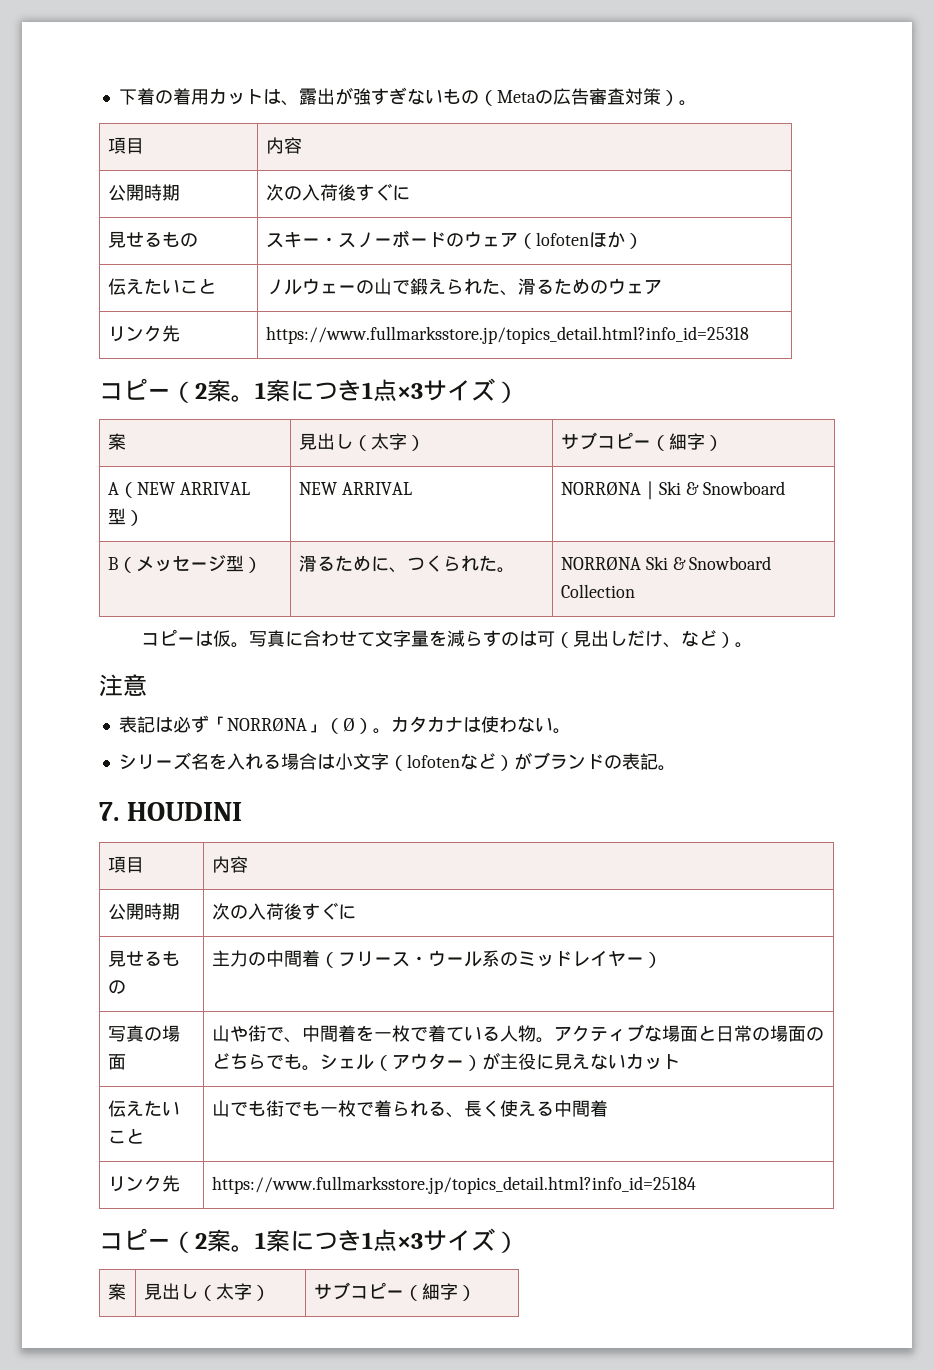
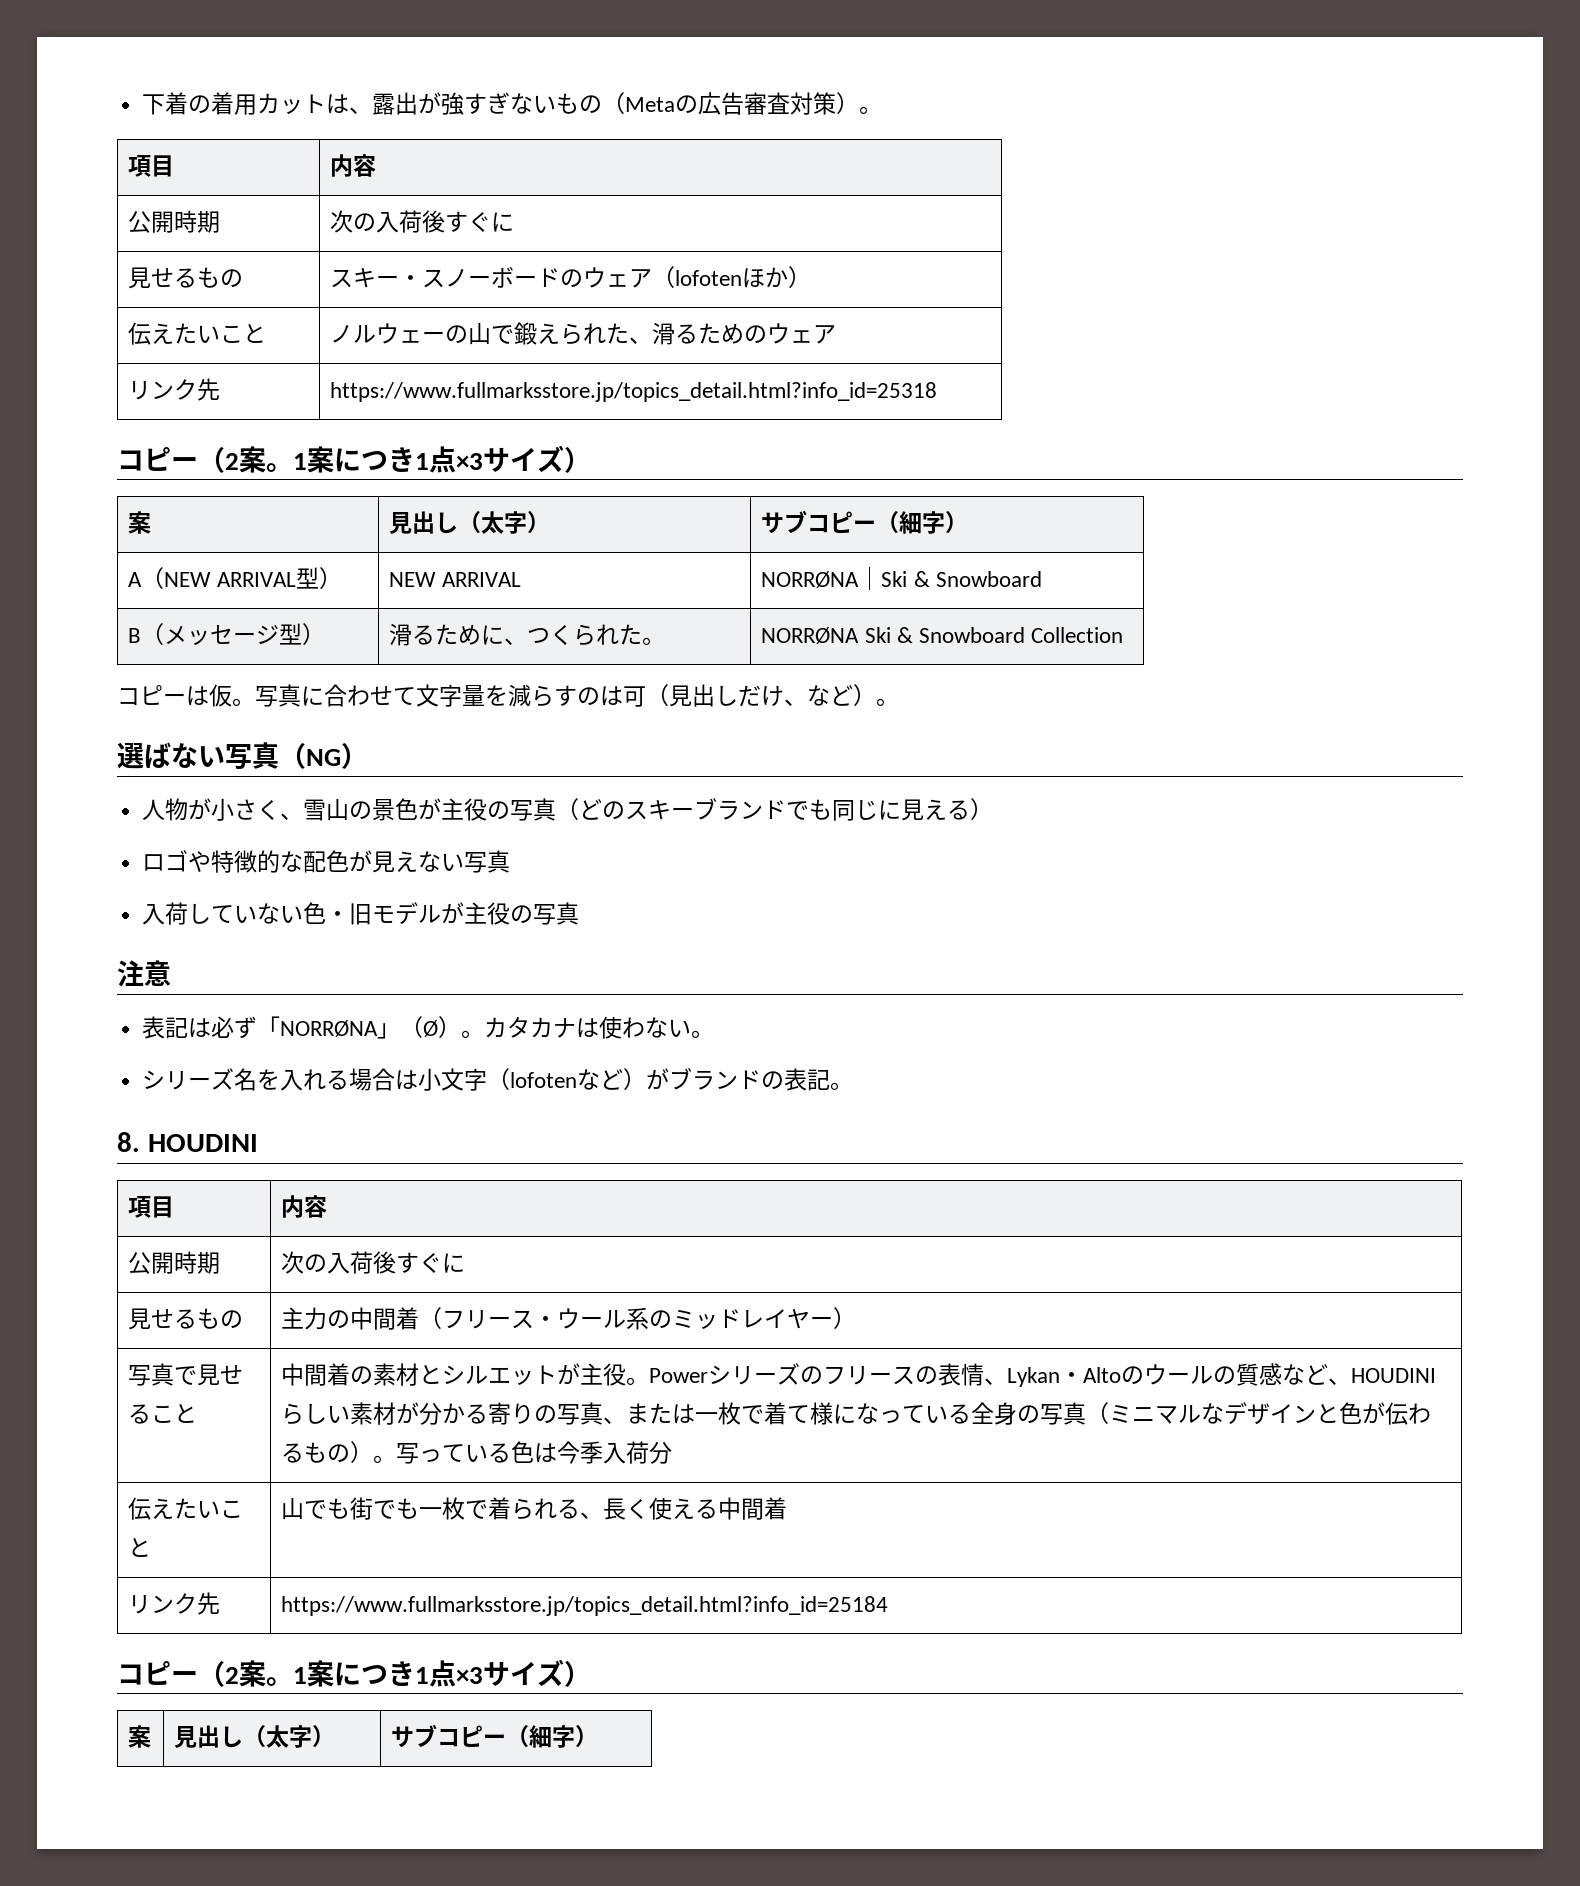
+ 選ばない写真（NG）
+ 人物が小さく、雪山の景色が主役の写真（どのスキーブランドでも同じに見える）
+ ロゴや特徴的な配色が見えない写真
+ 入荷していない色・旧モデルが主役の写真
- 7. HOUDINI
+ 8. HOUDINI
- 写真の場面 | 山や街で、中間着を一枚で着ている人物。アクティブな場面と日常の場面のどちらでも。シェル（アウター）が主役に見えないカット
+ 写真で見せること | 中間着の素材とシルエットが主役。Powerシリーズのフリースの表情、Lykan・Altoのウールの質感など、HOUDINIらしい素材が分かる寄りの写真、または一枚で着て様になっている全身の写真（ミニマルなデザインと色が伝わるもの）。写っている色は今季入荷分

